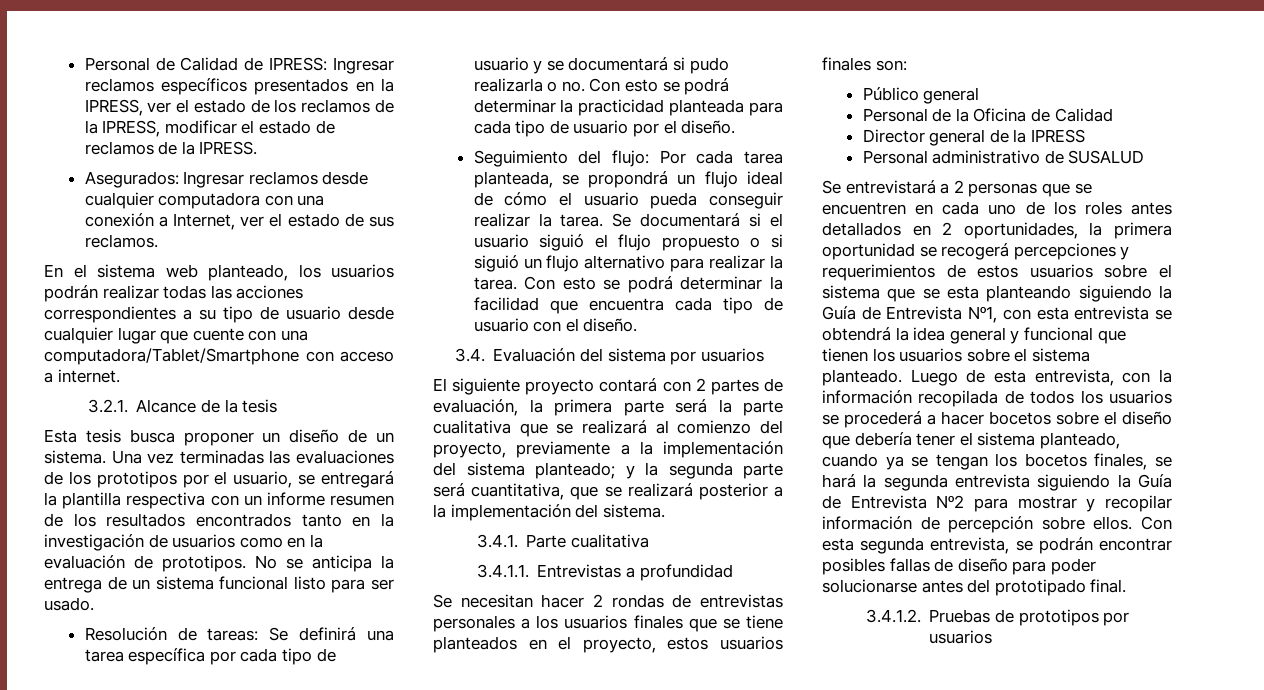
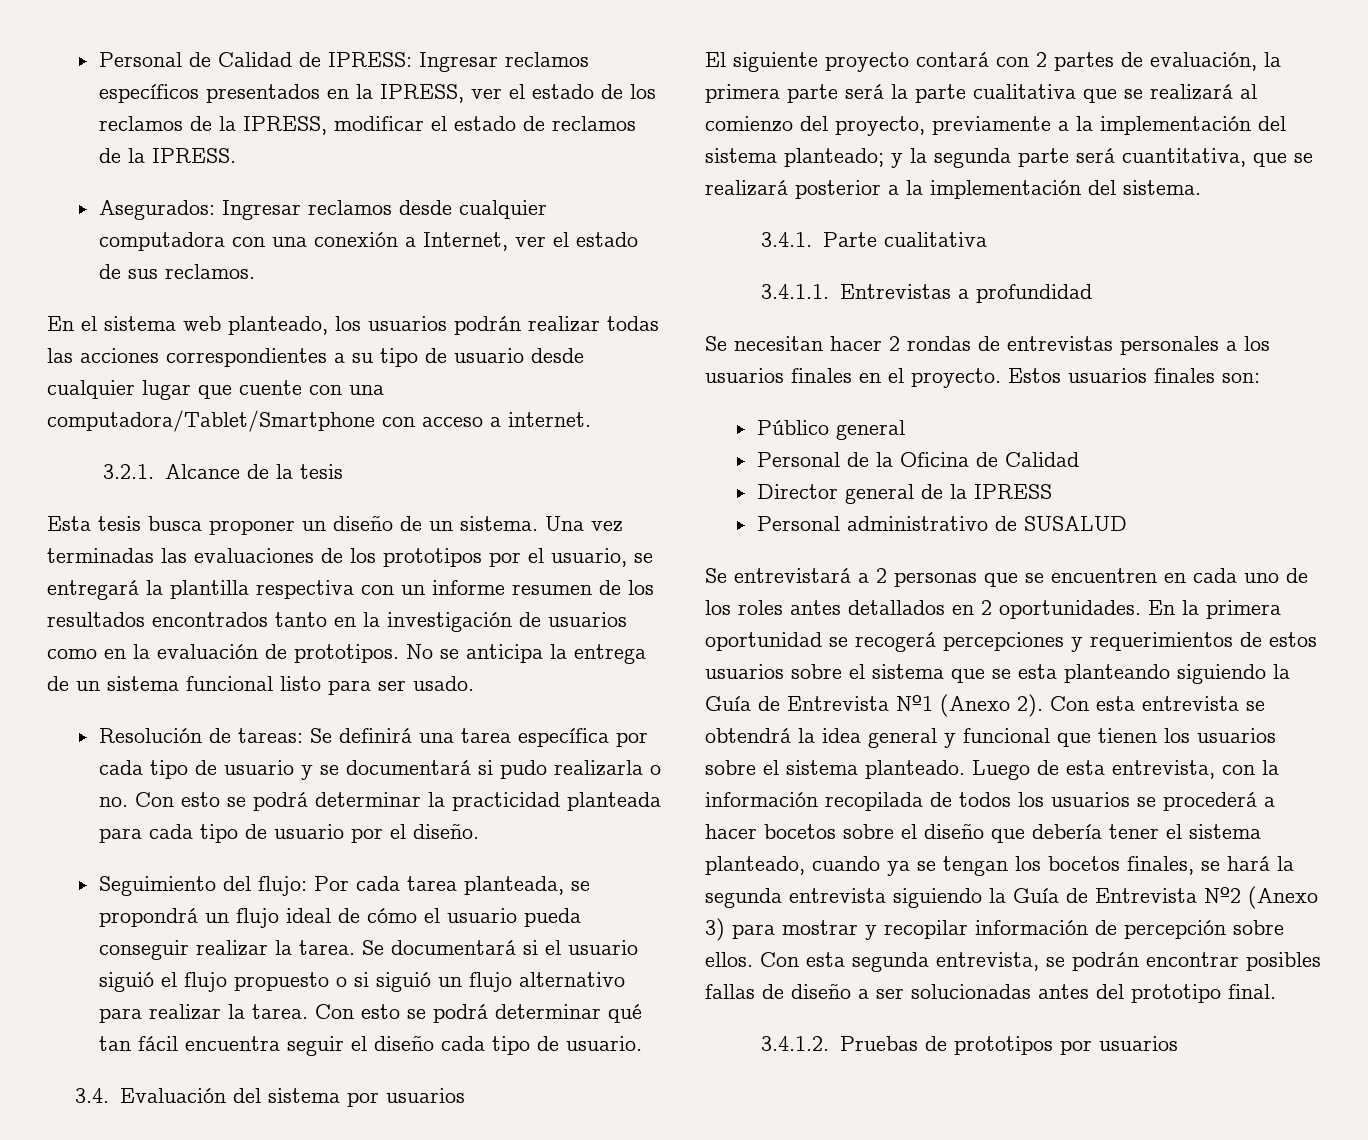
- Con esto se podrá determinar la facilidad que encuentra cada tipo de usuario con el diseño.
+ Con esto se podrá determinar qué tan fácil encuentra seguir el diseño cada tipo de usuario.
- Se necesitan hacer 2 rondas de entrevistas personales a los usuarios finales que se tiene planteados en el proyecto, estos usuarios finales son:
+ Se necesitan hacer 2 rondas de entrevistas personales a los usuarios finales en el proyecto. Estos usuarios finales son:
- Se entrevistará a 2 personas que se encuentren en cada uno de los roles antes detallados en 2 oportunidades, la primera oportunidad se recogerá percepciones y requerimientos de estos usuarios sobre el sistema que se esta planteando siguiendo la Guía de Entrevista Nº1, con esta entrevista se obtendrá la idea general y funcional que tienen los usuarios sobre el sistema planteado.
+ Se entrevistará a 2 personas que se encuentren en cada uno de los roles antes detallados en 2 oportunidades. En la primera oportunidad se recogerá percepciones y requerimientos de estos usuarios sobre el sistema que se esta planteando siguiendo la Guía de Entrevista Nº1 (Anexo 2). Con esta entrevista se obtendrá la idea general y funcional que tienen los usuarios sobre el sistema planteado.
- Luego de esta entrevista, con la información recopilada de todos los usuarios se procederá a hacer bocetos sobre el diseño que debería tener el sistema planteado, cuando ya se tengan los bocetos finales, se hará la segunda entrevista siguiendo la Guía de Entrevista Nº2 para mostrar y recopilar información de percepción sobre ellos.
+ Luego de esta entrevista, con la información recopilada de todos los usuarios se procederá a hacer bocetos sobre el diseño que debería tener el sistema planteado, cuando ya se tengan los bocetos finales, se hará la segunda entrevista siguiendo la Guía de Entrevista Nº2 (Anexo 3) para mostrar y recopilar información de percepción sobre ellos.
- Con esta segunda entrevista, se podrán encontrar posibles fallas de diseño para poder solucionarse antes del prototipado final.
+ Con esta segunda entrevista, se podrán encontrar posibles fallas de diseño a ser solucionadas antes del prototipo final.

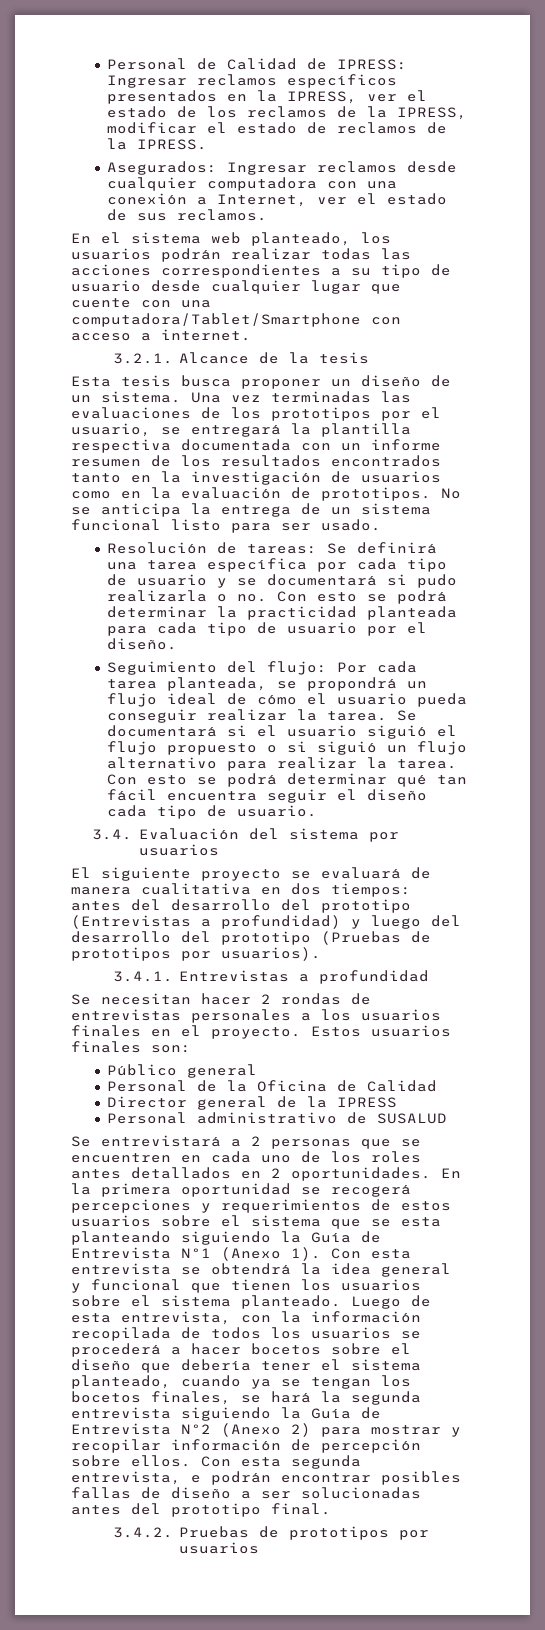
- Una vez terminadas las evaluaciones de los prototipos por el usuario, se entregará la plantilla respectiva con un informe resumen de los resultados encontrados tanto en la investigación de usuarios como en la evaluación de prototipos.
+ Una vez terminadas las evaluaciones de los prototipos por el usuario, se entregará la plantilla respectiva documentada con un informe resumen de los resultados encontrados tanto en la investigación de usuarios como en la evaluación de prototipos.
- El siguiente proyecto contará con 2 partes de evaluación, la primera parte será la parte cualitativa que se realizará al comienzo del proyecto, previamente a la implementación del sistema planteado; y la segunda parte será cuantitativa, que se realizará posterior a la implementación del sistema.
- 3.4.1. Parte cualitativa
- 3.4.1.1. Entrevistas a profundidad
+ El siguiente proyecto se evaluará de manera cualitativa en dos tiempos: antes del desarrollo del prototipo (Entrevistas a profundidad) y luego del desarrollo del prototipo (Pruebas de prototipos por usuarios).
+ 3.4.1. Entrevistas a profundidad
- En la primera oportunidad se recogerá percepciones y requerimientos de estos usuarios sobre el sistema que se esta planteando siguiendo la Guía de Entrevista Nº1 (Anexo 2).
+ En la primera oportunidad se recogerá percepciones y requerimientos de estos usuarios sobre el sistema que se esta planteando siguiendo la Guía de Entrevista Nº1 (Anexo 1).
- Luego de esta entrevista, con la información recopilada de todos los usuarios se procederá a hacer bocetos sobre el diseño que debería tener el sistema planteado, cuando ya se tengan los bocetos finales, se hará la segunda entrevista siguiendo la Guía de Entrevista Nº2 (Anexo 3) para mostrar y recopilar información de percepción sobre ellos.
+ Luego de esta entrevista, con la información recopilada de todos los usuarios se procederá a hacer bocetos sobre el diseño que debería tener el sistema planteado, cuando ya se tengan los bocetos finales, se hará la segunda entrevista siguiendo la Guía de Entrevista Nº2 (Anexo 2) para mostrar y recopilar información de percepción sobre ellos.
- Con esta segunda entrevista, se podrán encontrar posibles fallas de diseño a ser solucionadas antes del prototipo final.
+ Con esta segunda entrevista, e podrán encontrar posibles fallas de diseño a ser solucionadas antes del prototipo final.
- 3.4.1.2. Pruebas de prototipos por usuarios
+ 3.4.2. Pruebas de prototipos por usuarios

